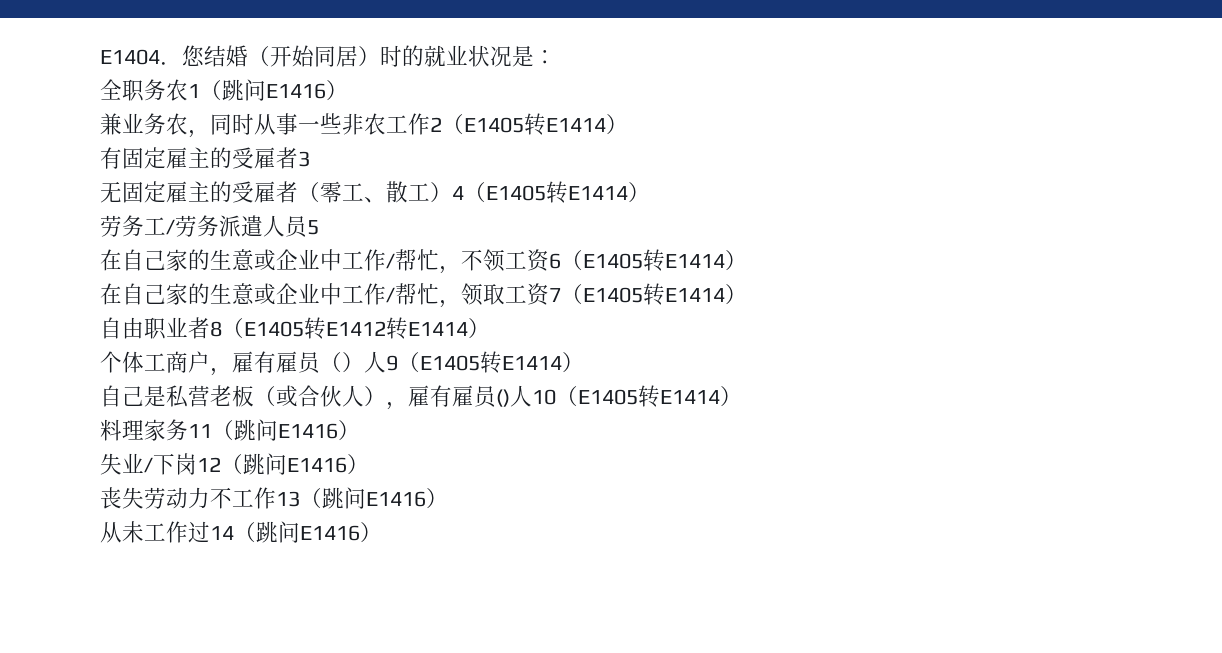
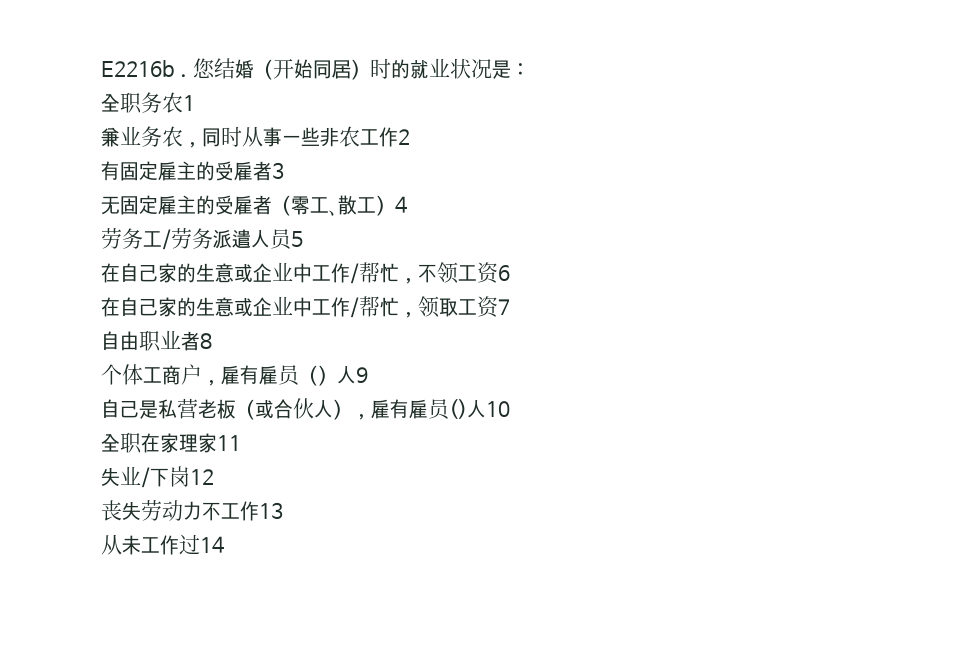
- E1404．您结婚（开始同居）时的就业状况是：
+ E2216b．您结婚（开始同居）时的就业状况是：
- 全职务农1（跳问E1416）
+ 全职务农1
- 兼业务农，同时从事一些非农工作2（E1405转E1414）
+ 兼业务农，同时从事一些非农工作2
- 无固定雇主的受雇者（零工、散工）4（E1405转E1414）
+ 无固定雇主的受雇者（零工、散工）4
- 在自己家的生意或企业中工作/帮忙，不领工资6（E1405转E1414）
+ 在自己家的生意或企业中工作/帮忙，不领工资6
- 在自己家的生意或企业中工作/帮忙，领取工资7（E1405转E1414）
+ 在自己家的生意或企业中工作/帮忙，领取工资7
- 自由职业者8（E1405转E1412转E1414）
+ 自由职业者8
- 个体工商户，雇有雇员（）人9（E1405转E1414）
+ 个体工商户，雇有雇员（）人9
- 自己是私营老板（或合伙人），雇有雇员()人10（E1405转E1414）
- 料理家务11（跳问E1416）
+ 自己是私营老板（或合伙人），雇有雇员()人10
+ 全职在家理家11
- 失业/下岗12（跳问E1416）
+ 失业/下岗12
- 丧失劳动力不工作13（跳问E1416）
+ 丧失劳动力不工作13
- 从未工作过14（跳问E1416）
+ 从未工作过14

